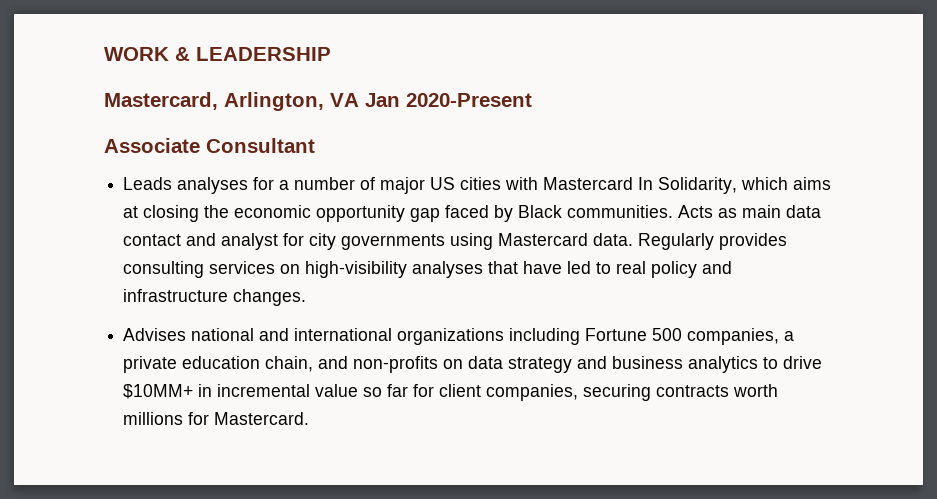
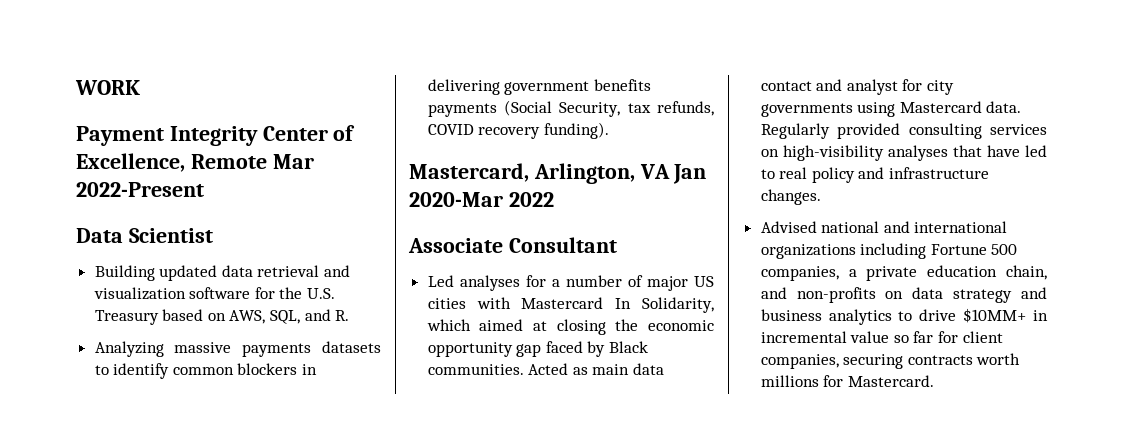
- WORK & LEADERSHIP
+ WORK
+ Payment Integrity Center of Excellence, Remote Mar 2022-Present
+ Data Scientist
+ Building updated data retrieval and visualization software for the U.S. Treasury based on AWS, SQL, and R.
+ Analyzing massive payments datasets to identify common blockers in delivering government benefits payments (Social Security, tax refunds, COVID recovery funding).
- Mastercard, Arlington, VA Jan 2020-Present
+ Mastercard, Arlington, VA Jan 2020-Mar 2022
- Leads analyses for a number of major US cities with Mastercard In Solidarity, which aims at closing the economic opportunity gap faced by Black communities.
+ Led analyses for a number of major US cities with Mastercard In Solidarity, which aimed at closing the economic opportunity gap faced by Black communities.
- Acts as main data contact and analyst for city governments using Mastercard data.
+ Acted as main data contact and analyst for city governments using Mastercard data.
- Regularly provides consulting services on high-visibility analyses that have led to real policy and infrastructure changes.
+ Regularly provided consulting services on high-visibility analyses that have led to real policy and infrastructure changes.
- Advises national and international organizations including Fortune 500 companies, a private education chain, and non-profits on data strategy and business analytics to drive $10MM+ in incremental value so far for client companies, securing contracts worth millions for Mastercard.
+ Advised national and international organizations including Fortune 500 companies, a private education chain, and non-profits on data strategy and business analytics to drive $10MM+ in incremental value so far for client companies, securing contracts worth millions for Mastercard.

